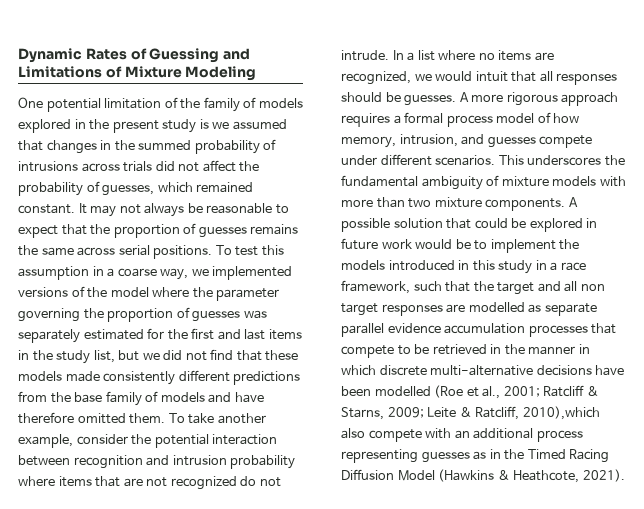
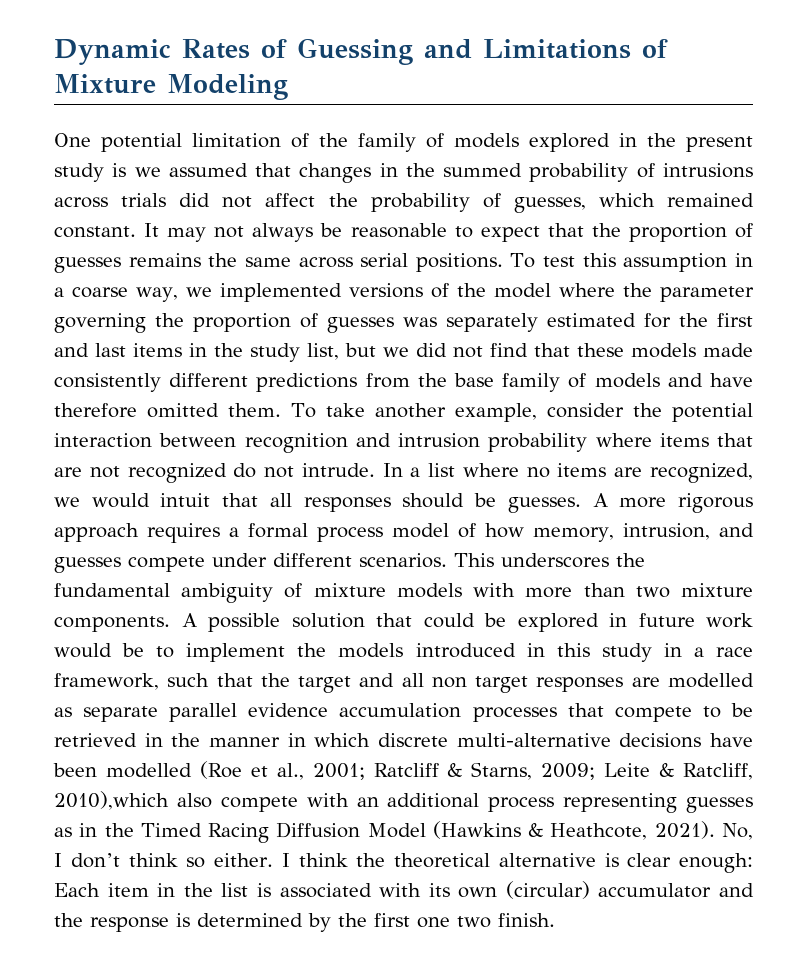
+ No, I don’t think so either. I think the theoretical alternative is clear enough: Each item in the list is associated with its own (circular) accumulator and the response is determined by the first one two finish.

